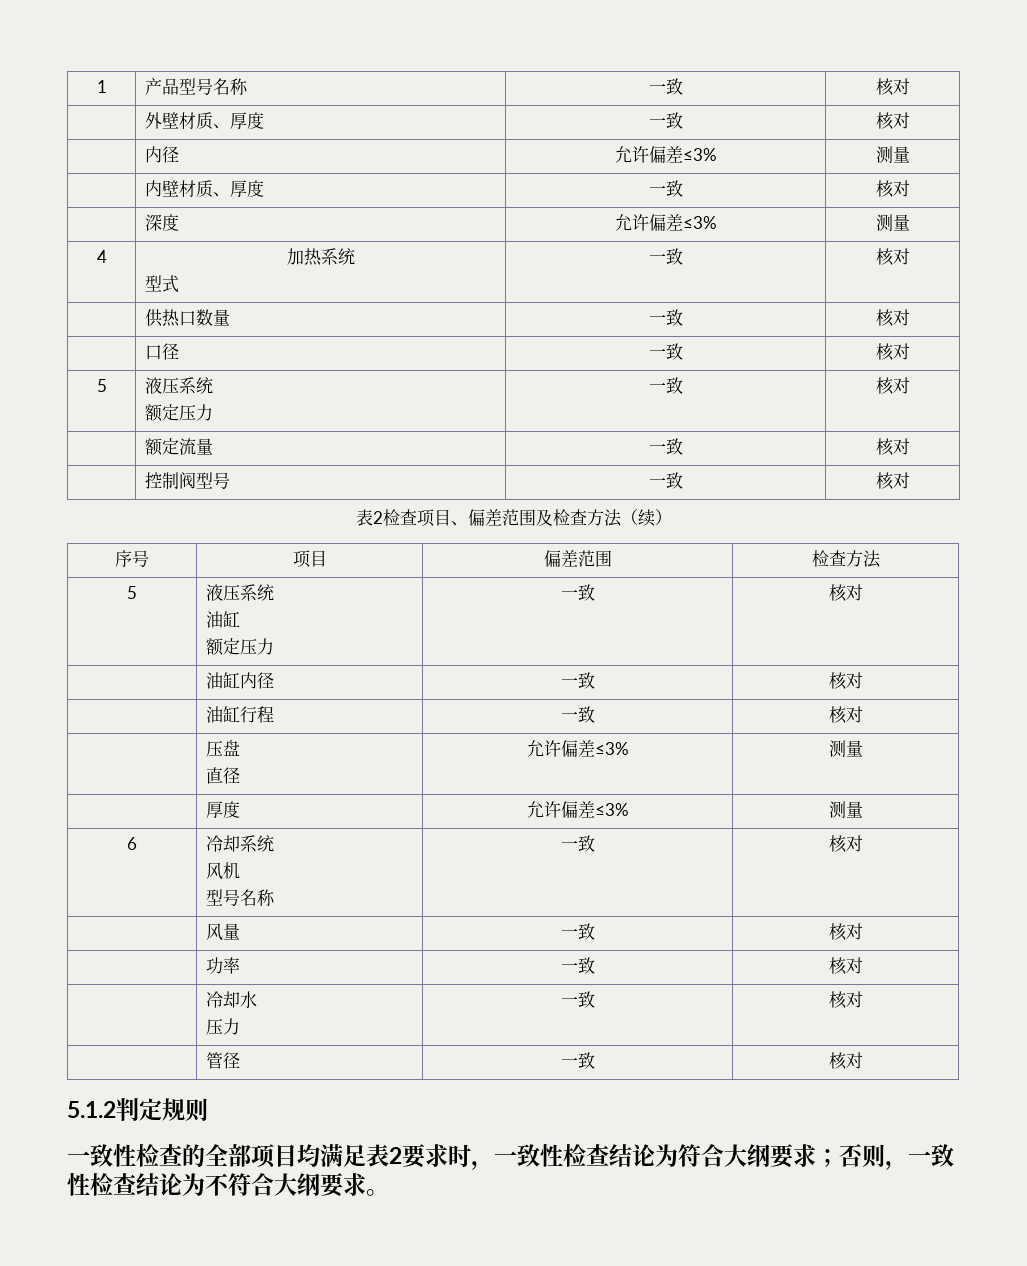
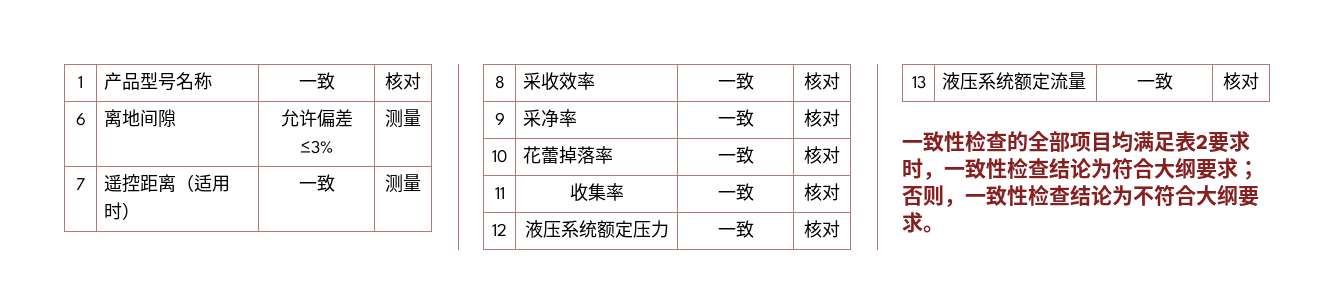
- | 外壁材质、厚度 | 一致 | 核对
- | 内径 | 允许偏差≤3% | 测量
- | 内壁材质、厚度 | 一致 | 核对
- | 深度 | 允许偏差≤3% | 测量
- 4 | 加热系统
- 型式 | 一致 | 核对
- | 供热口数量 | 一致 | 核对
- | 口径 | 一致 | 核对
- 5 | 液压系统
- 额定压力 | 一致 | 核对
- | 额定流量 | 一致 | 核对
+ 6 | 离地间隙 | 允许偏差≤3% | 测量
+ 7 | 遥控距离（适用时） | 一致 | 测量
+ 8 | 采收效率 | 一致 | 核对
+ 9 | 采净率 | 一致 | 核对
+ 10 | 花蕾掉落率 | 一致 | 核对
+ 11 | 收集率 | 一致 | 核对
+ 12 | 液压系统额定压力 | 一致 | 核对
+ 13 | 液压系统额定流量 | 一致 | 核对
- | 控制阀型号 | 一致 | 核对
- 表2检查项目、偏差范围及检查方法（续）
- 序号 | 项目 | 偏差范围 | 检查方法
- 5 | 液压系统
- 油缸
- 额定压力 | 一致 | 核对
- | 油缸内径 | 一致 | 核对
- | 油缸行程 | 一致 | 核对
- | 压盘
- 直径 | 允许偏差≤3% | 测量
- | 厚度 | 允许偏差≤3% | 测量
- 6 | 冷却系统
- 风机
- 型号名称 | 一致 | 核对
- | 风量 | 一致 | 核对
- | 功率 | 一致 | 核对
- | 冷却水
- 压力 | 一致 | 核对
- | 管径 | 一致 | 核对
- 5.1.2判定规则

